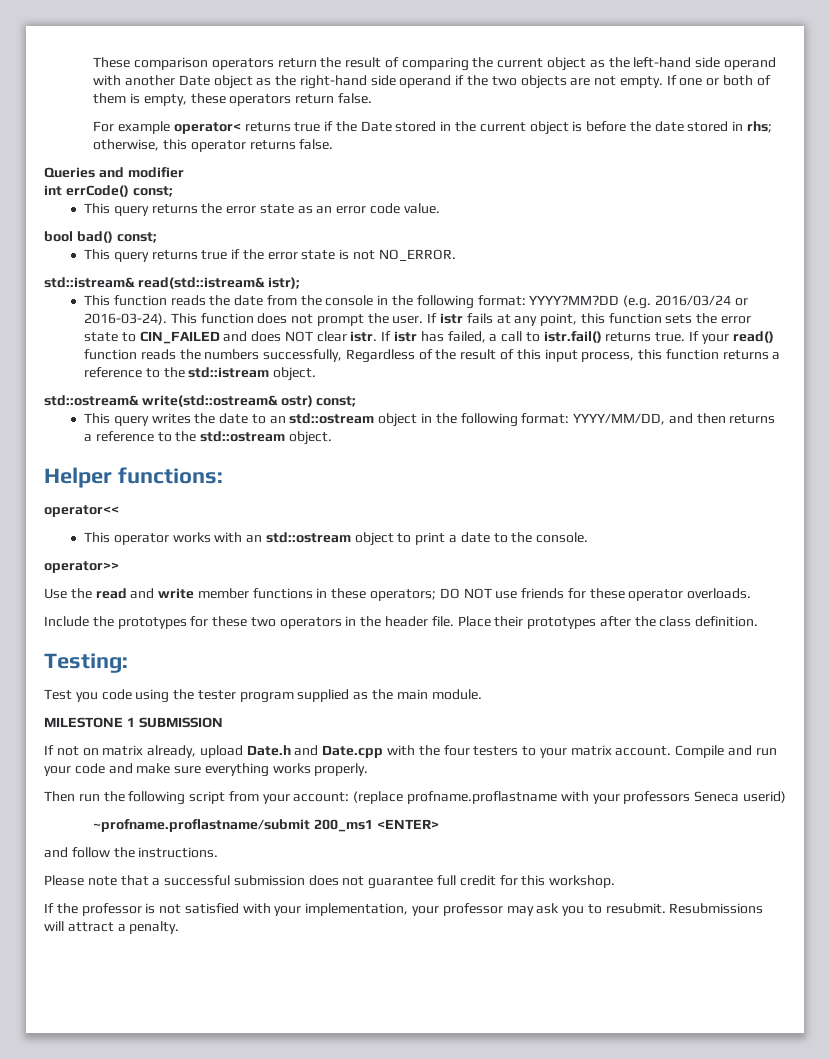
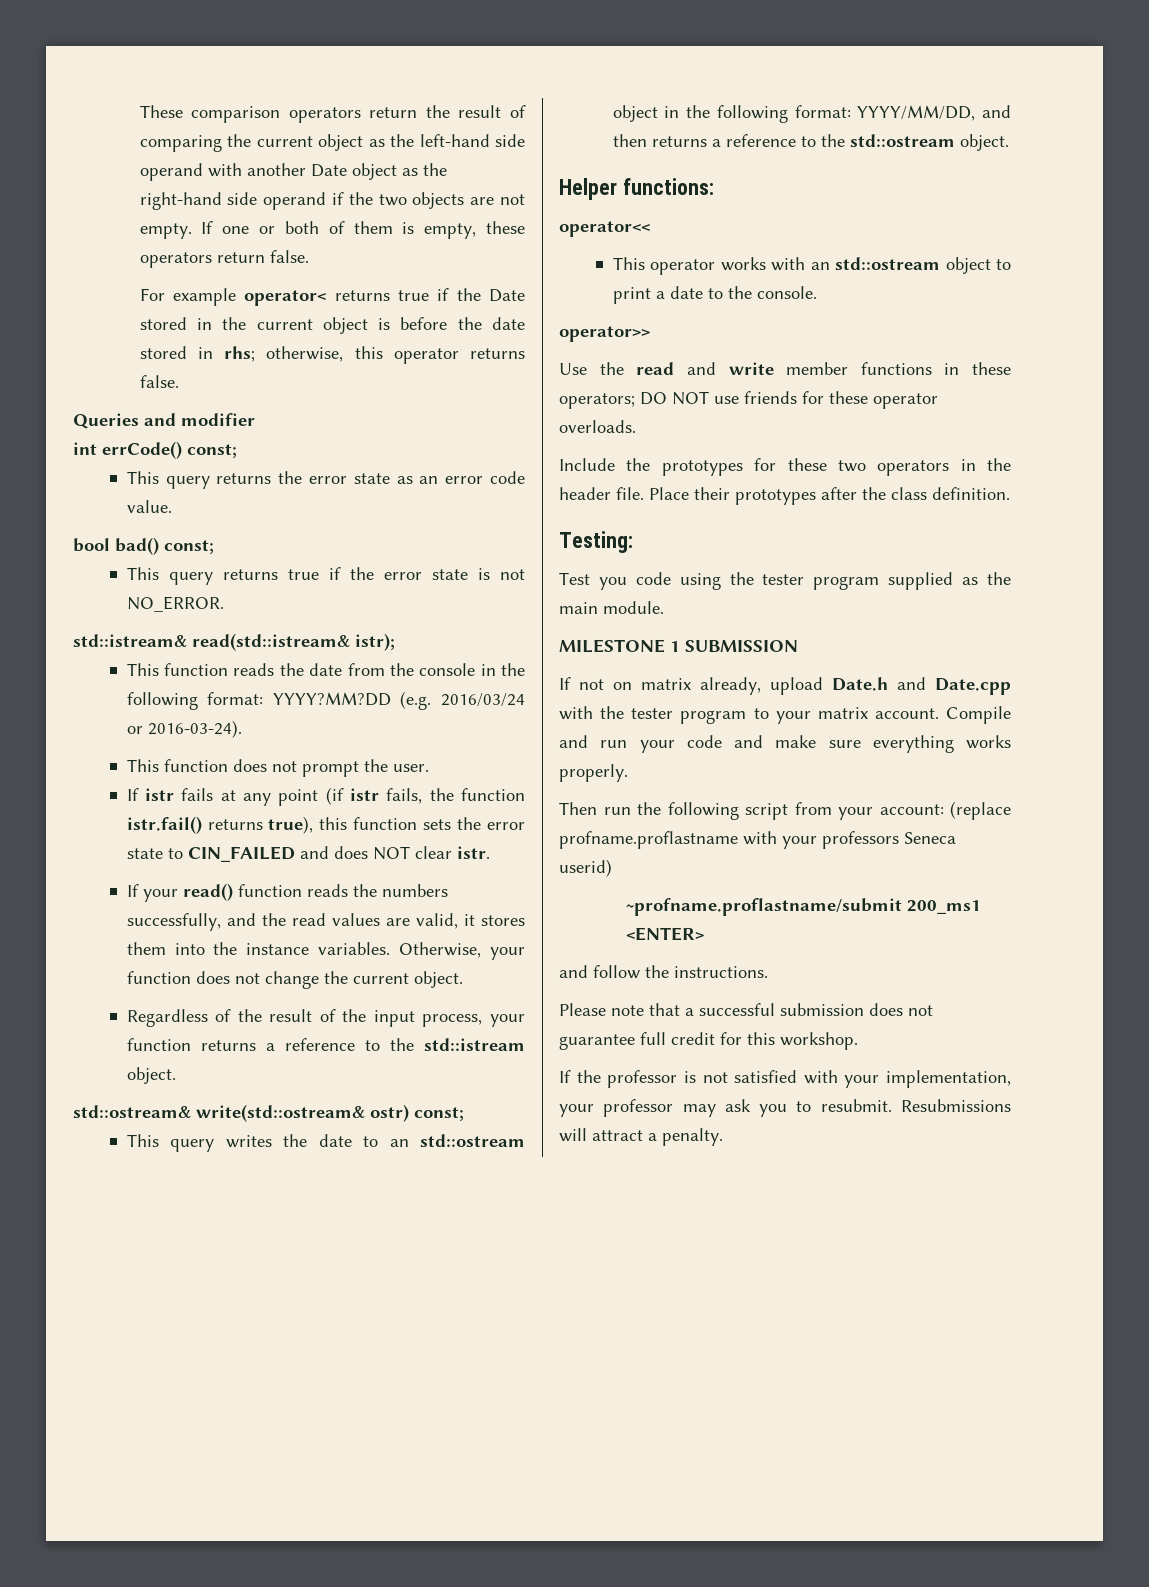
- YYYY?MM?DD (e.g. 2016/03/24 or 2016-03-24). This function does not prompt the user. If istr fails at any point, this function sets the error state to CIN_FAILED and does NOT clear istr. If istr has failed, a call to istr.fail() returns true. If your read() function reads the numbers successfully, Regardless of the result of this input process, this function returns a reference to the std::istream object.
+ YYYY?MM?DD (e.g. 2016/03/24 or 2016-03-24).
+ This function does not prompt the user.
+ If istr fails at any point (if istr fails, the function istr.fail() returns true), this function sets the error state to CIN_FAILED and does NOT clear istr.
+ If your read() function reads the numbers successfully, and the read values are valid, it stores them into the instance variables. Otherwise, your function does not change the current object.
+ Regardless of the result of the input process, your function returns a reference to the std::istream object.
- If not on matrix already, upload Date.h and Date.cpp with the four testers to your matrix account.
+ If not on matrix already, upload Date.h and Date.cpp with the tester program to your matrix account.

